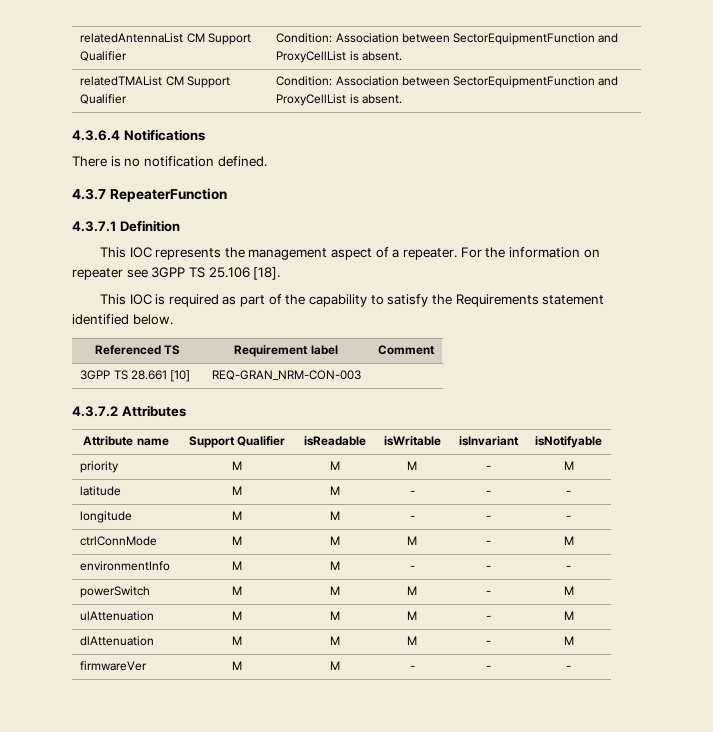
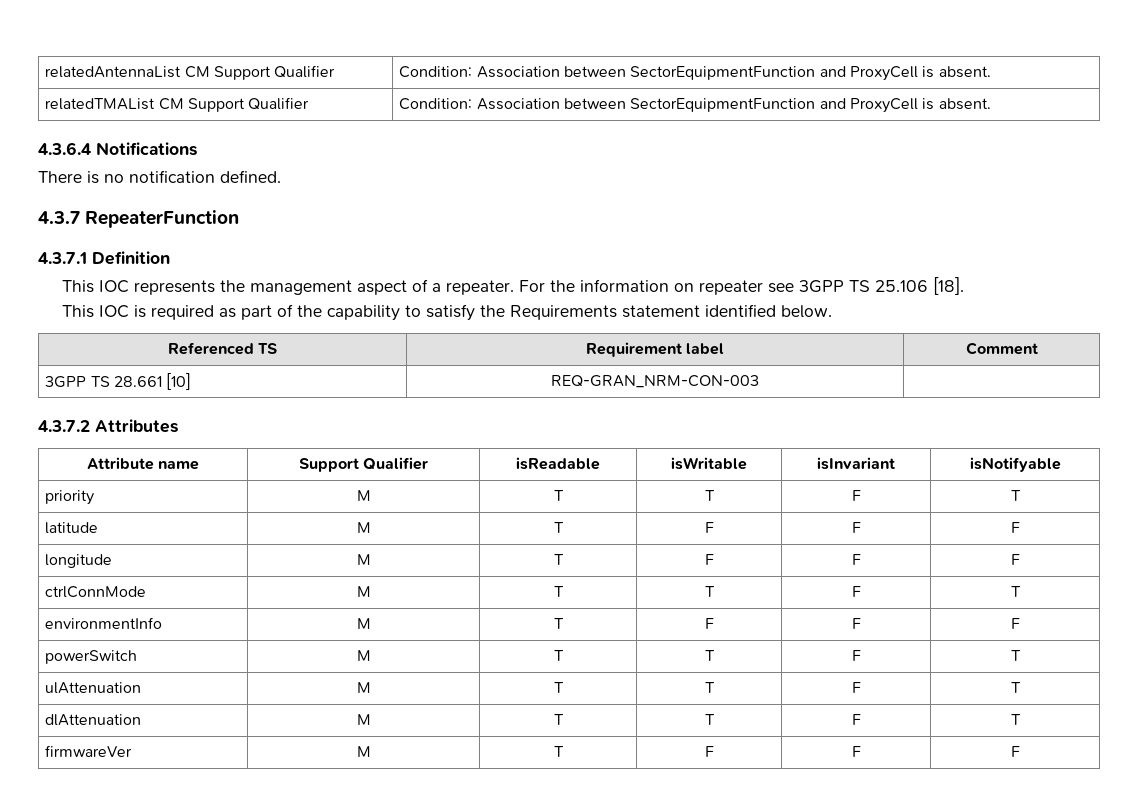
- relatedAntennaList CM Support Qualifier | Condition: Association between SectorEquipmentFunction and ProxyCellList is absent.
+ relatedAntennaList CM Support Qualifier | Condition: Association between SectorEquipmentFunction and ProxyCell is absent.
- relatedTMAList CM Support Qualifier | Condition: Association between SectorEquipmentFunction and ProxyCellList is absent.
+ relatedTMAList CM Support Qualifier | Condition: Association between SectorEquipmentFunction and ProxyCell is absent.
- priority | M | M | M | - | M
- latitude | M | M | - | - | -
- longitude | M | M | - | - | -
- ctrlConnMode | M | M | M | - | M
- environmentInfo | M | M | - | - | -
- powerSwitch | M | M | M | - | M
- ulAttenuation | M | M | M | - | M
- dlAttenuation | M | M | M | - | M
- firmwareVer | M | M | - | - | -
+ priority | M | T | T | F | T
+ latitude | M | T | F | F | F
+ longitude | M | T | F | F | F
+ ctrlConnMode | M | T | T | F | T
+ environmentInfo | M | T | F | F | F
+ powerSwitch | M | T | T | F | T
+ ulAttenuation | M | T | T | F | T
+ dlAttenuation | M | T | T | F | T
+ firmwareVer | M | T | F | F | F

